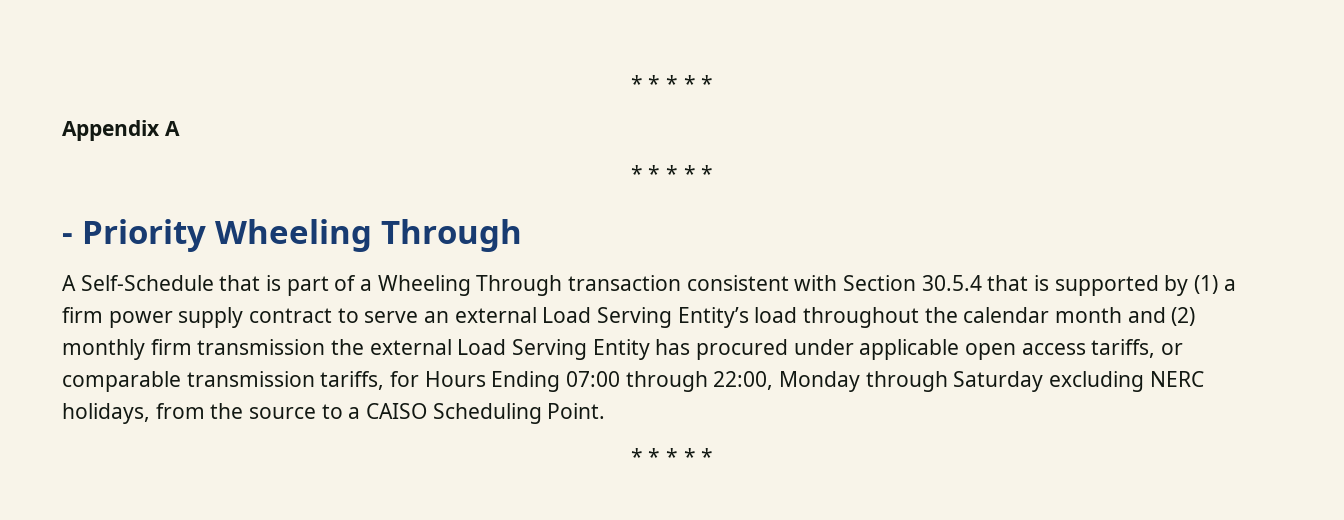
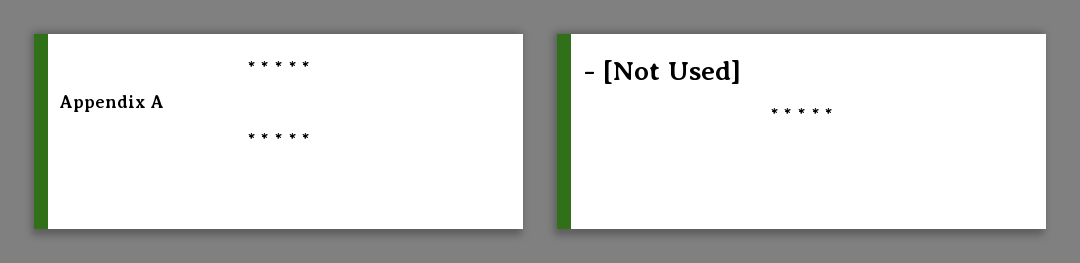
- - Priority Wheeling Through
- A Self-Schedule that is part of a Wheeling Through transaction consistent with Section 30.5.4 that is supported by (1) a firm power supply contract to serve an external Load Serving Entity’s load throughout the calendar month and (2) monthly firm transmission the external Load Serving Entity has procured under applicable open access tariffs, or comparable transmission tariffs, for Hours Ending 07:00 through 22:00, Monday through Saturday excluding NERC holidays, from the source to a CAISO Scheduling Point.
+ - [Not Used]

